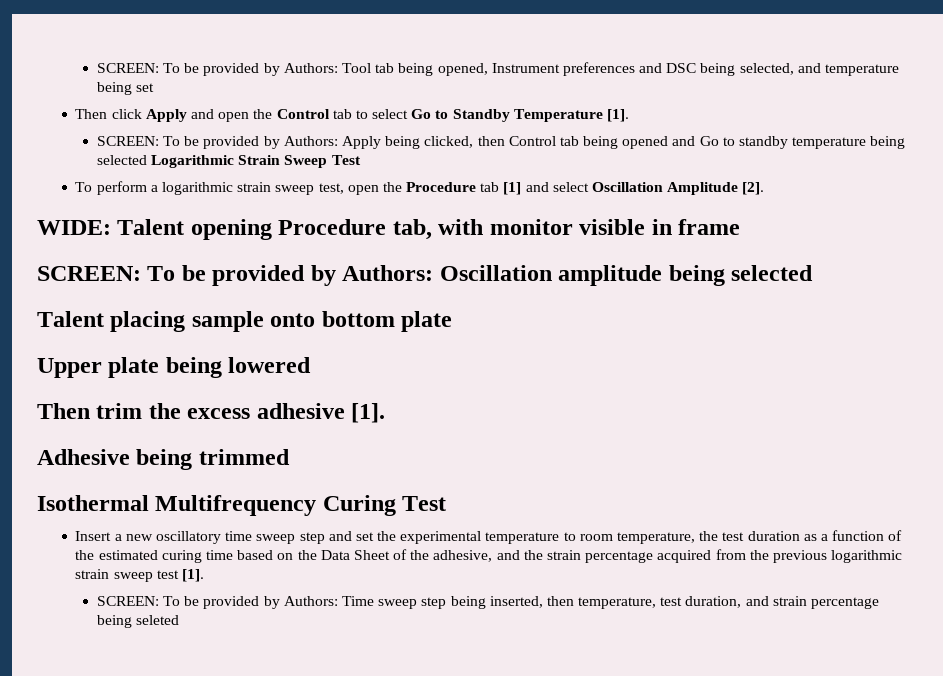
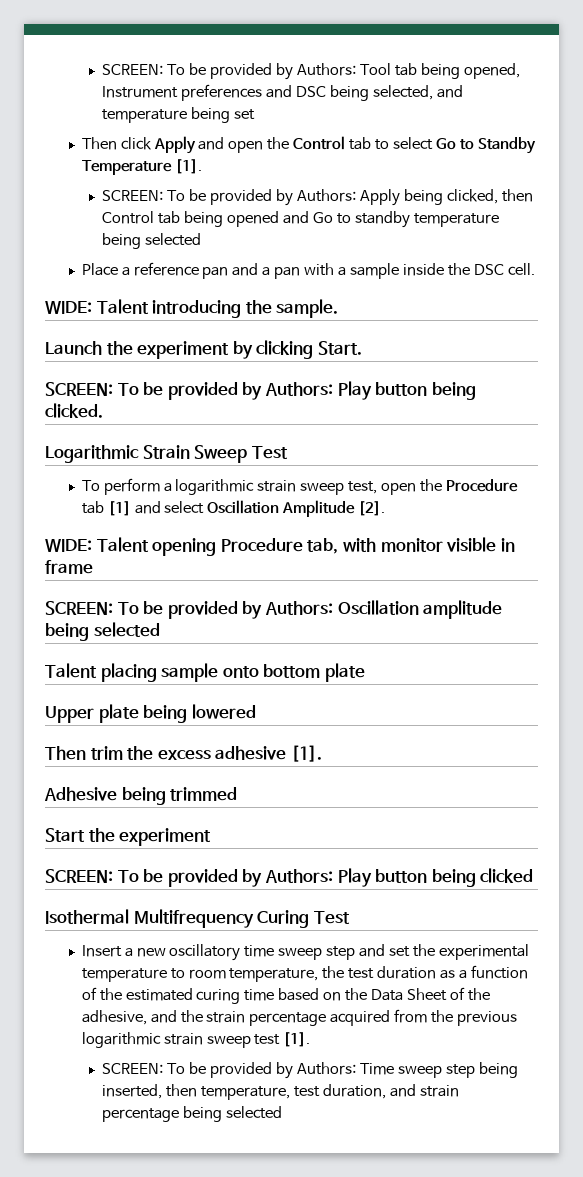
- SCREEN: To be provided by Authors: Apply being clicked, then Control tab being opened and Go to standby temperature being selected Logarithmic Strain Sweep Test
+ SCREEN: To be provided by Authors: Apply being clicked, then Control tab being opened and Go to standby temperature being selected
+ Place a reference pan and a pan with a sample inside the DSC cell.
+ WIDE: Talent introducing the sample.
+ Launch the experiment by clicking Start.
+ SCREEN: To be provided by Authors: Play button being clicked.
+ Logarithmic Strain Sweep Test
+ Start the experiment
+ SCREEN: To be provided by Authors: Play button being clicked
- SCREEN: To be provided by Authors: Time sweep step being inserted, then temperature, test duration, and strain percentage being seleted
+ SCREEN: To be provided by Authors: Time sweep step being inserted, then temperature, test duration, and strain percentage being selected

